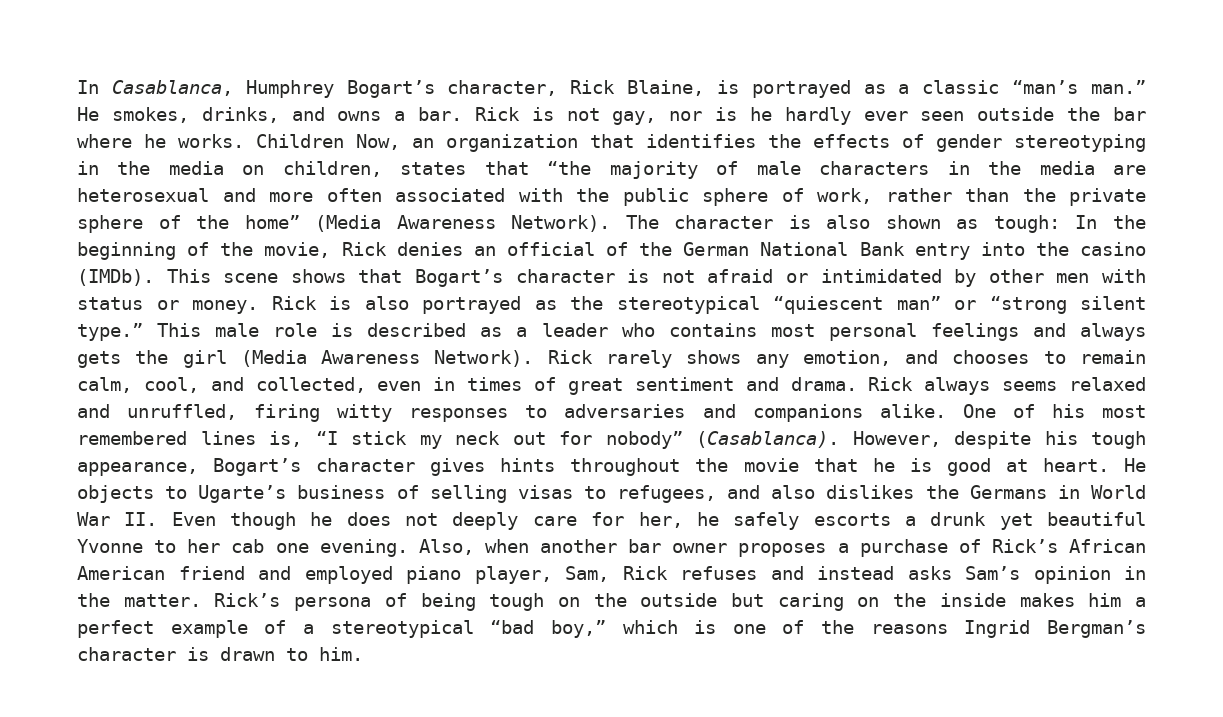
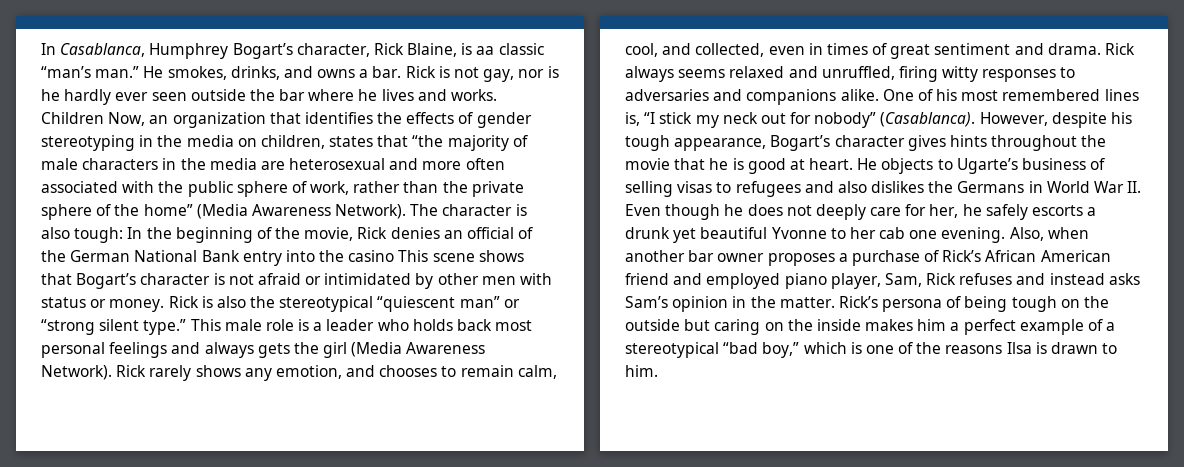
- In Casablanca, Humphrey Bogart’s character, Rick Blaine, is portrayed as a classic “man’s man.”
+ In Casablanca, Humphrey Bogart’s character, Rick Blaine, is aa classic “man’s man.”
- Rick is not gay, nor is he hardly ever seen outside the bar where he works.
+ Rick is not gay, nor is he hardly ever seen outside the bar where he lives and works.
- The character is also shown as tough: In the beginning of the movie, Rick denies an official of the German National Bank entry into the casino (IMDb). This scene shows that Bogart’s character is not afraid or intimidated by other men with status or money.
+ The character is also tough: In the beginning of the movie, Rick denies an official of the German National Bank entry into the casino This scene shows that Bogart’s character is not afraid or intimidated by other men with status or money.
- Rick is also portrayed as the stereotypical “quiescent man” or “strong silent type.”
+ Rick is also the stereotypical “quiescent man” or “strong silent type.”
- This male role is described as a leader who contains most personal feelings and always gets the girl (Media Awareness Network).
+ This male role is a leader who holds back most personal feelings and always gets the girl (Media Awareness Network).
- He objects to Ugarte’s business of selling visas to refugees, and also dislikes the Germans in World War II. Even though he does not deeply care for her, he safely escorts a drunk yet beautiful Yvonne to her cab one evening.
+ He objects to Ugarte’s business of selling visas to refugees and also dislikes the Germans in World War II. Even though he does not deeply care for her, he safely escorts a drunk yet beautiful Yvonne to her cab one evening.
- Rick’s persona of being tough on the outside but caring on the inside makes him a perfect example of a stereotypical “bad boy,” which is one of the reasons Ingrid Bergman’s character is drawn to him.
+ Rick’s persona of being tough on the outside but caring on the inside makes him a perfect example of a stereotypical “bad boy,” which is one of the reasons Ilsa is drawn to him.

